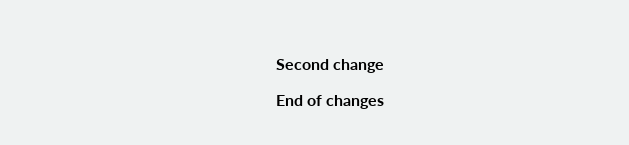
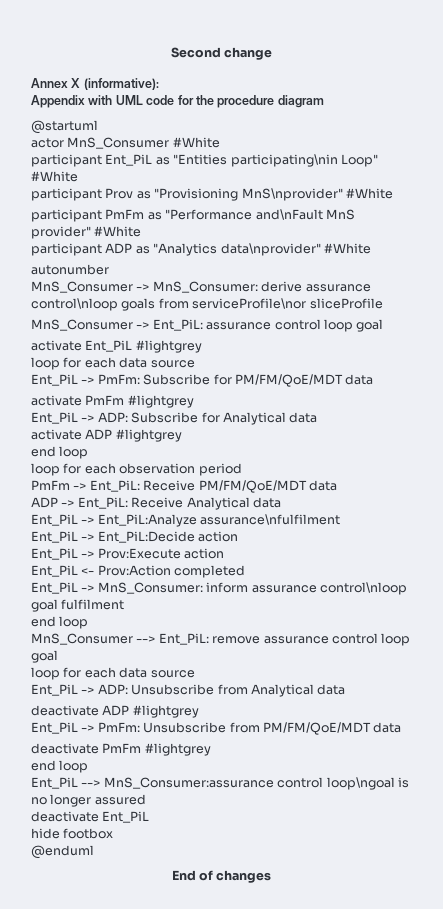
+ Annex X (informative):
+ Appendix with UML code for the procedure diagram
+ @startuml
+ actor MnS_Consumer #White
+ participant Ent_PiL as "Entities participating\nin Loop" #White
+ participant Prov as "Provisioning MnS\nprovider" #White
+ participant PmFm as "Performance and\nFault MnS provider" #White
+ participant ADP as "Analytics data\nprovider" #White
+ autonumber
+ MnS_Consumer -> MnS_Consumer: derive assurance control\nloop goals from serviceProfile\nor sliceProfile
+ MnS_Consumer -> Ent_PiL: assurance control loop goal
+ activate Ent_PiL #lightgrey
+ loop for each data source
+ Ent_PiL -> PmFm: Subscribe for PM/FM/QoE/MDT data
+ activate PmFm #lightgrey
+ Ent_PiL -> ADP: Subscribe for Analytical data
+ activate ADP #lightgrey
+ end loop
+ loop for each observation period
+ PmFm -> Ent_PiL: Receive PM/FM/QoE/MDT data
+ ADP -> Ent_PiL: Receive Analytical data
+ Ent_PiL -> Ent_PiL:Analyze assurance\nfulfilment
+ Ent_PiL -> Ent_PiL:Decide action
+ Ent_PiL -> Prov:Execute action
+ Ent_PiL <- Prov:Action completed
+ Ent_PiL -> MnS_Consumer: inform assurance control\nloop goal fulfilment
+ end loop
+ MnS_Consumer --> Ent_PiL: remove assurance control loop goal
+ loop for each data source
+ Ent_PiL -> ADP: Unsubscribe from Analytical data
+ deactivate ADP #lightgrey
+ Ent_PiL -> PmFm: Unsubscribe from PM/FM/QoE/MDT data
+ deactivate PmFm #lightgrey
+ end loop
+ Ent_PiL --> MnS_Consumer:assurance control loop\ngoal is no longer assured
+ deactivate Ent_PiL
+ hide footbox
+ @enduml

